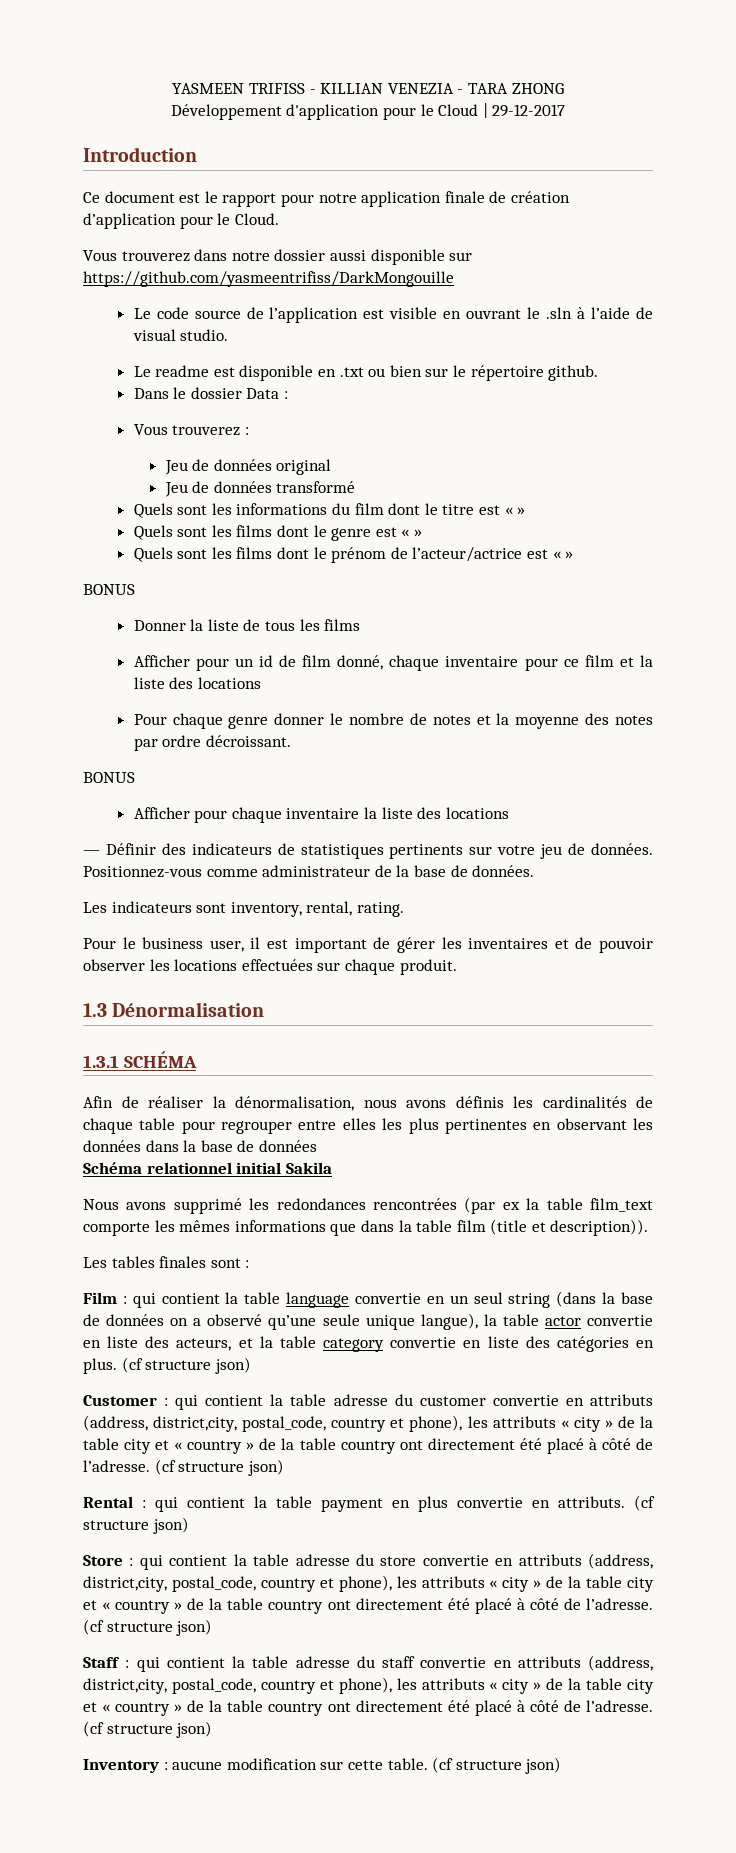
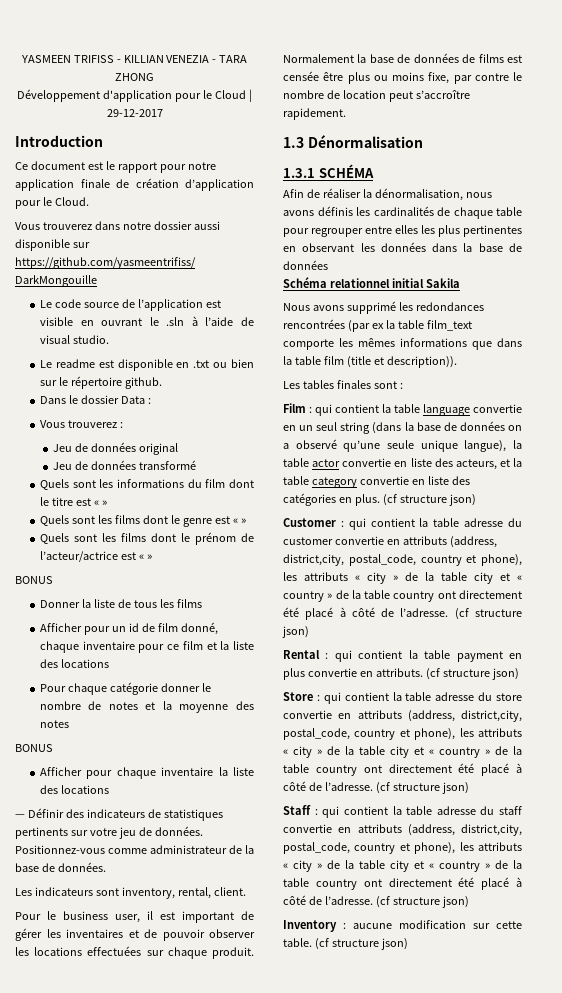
- Pour chaque genre donner le nombre de notes et la moyenne des notes par ordre décroissant.
+ Pour chaque catégorie donner le nombre de notes et la moyenne des notes
- Les indicateurs sont inventory, rental, rating.
+ Les indicateurs sont inventory, rental, client.
+ Normalement la base de données de films est censée être plus ou moins fixe, par contre le nombre de location peut s’accroître rapidement.

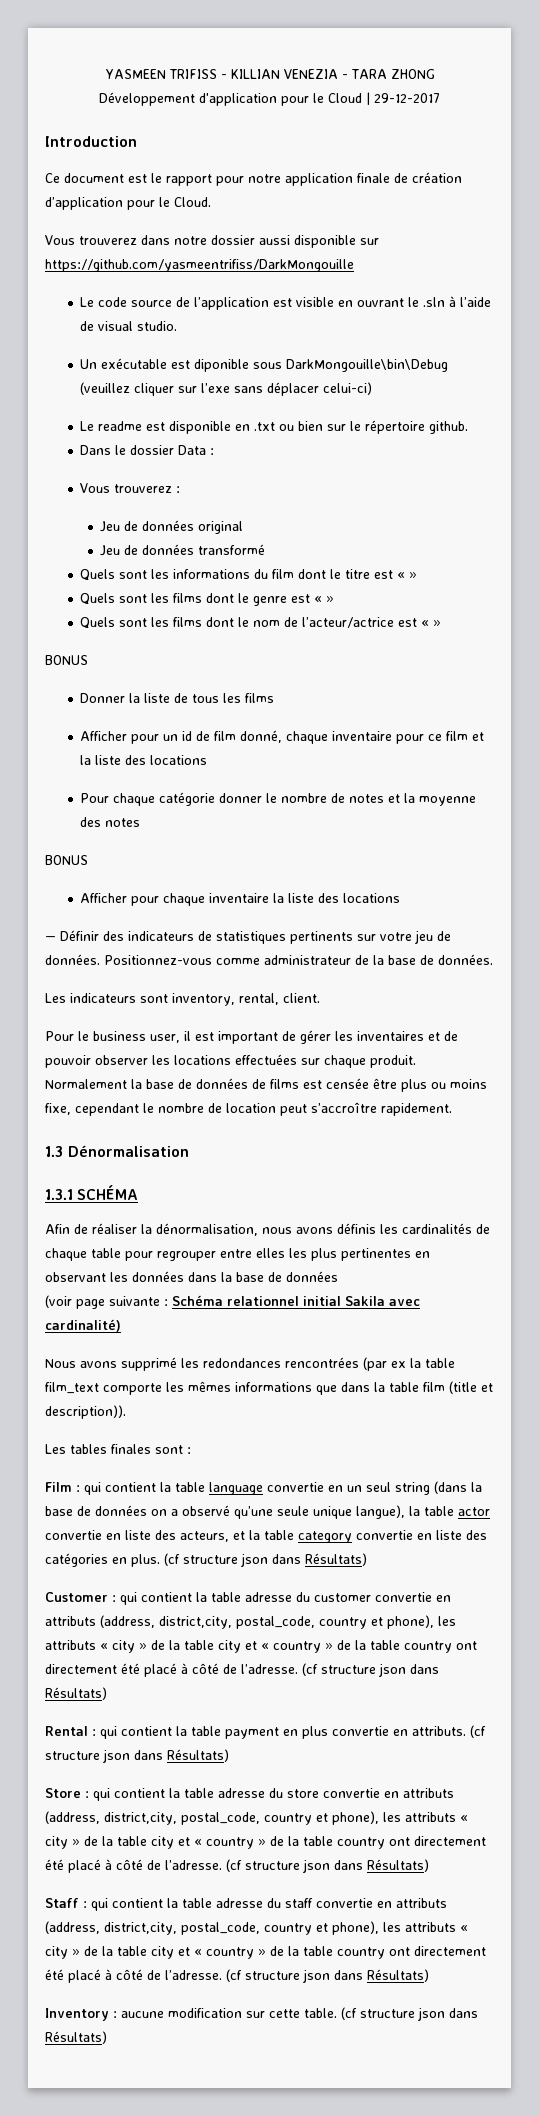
+ Un exécutable est diponible sous DarkMongouille\bin\Debug (veuillez cliquer sur l’exe sans déplacer celui-ci)
- Quels sont les films dont le prénom de l’acteur/actrice est « »
+ Quels sont les films dont le nom de l’acteur/actrice est « »
- Normalement la base de données de films est censée être plus ou moins fixe, par contre le nombre de location peut s’accroître rapidement.
+ Normalement la base de données de films est censée être plus ou moins fixe, cependant le nombre de location peut s’accroître rapidement.
- Schéma relationnel initial Sakila
+ (voir page suivante : Schéma relationnel initial Sakila avec cardinalité)
- Film : qui contient la table language convertie en un seul string (dans la base de données on a observé qu’une seule unique langue), la table actor convertie en liste des acteurs, et la table category convertie en liste des catégories en plus. (cf structure json)
+ Film : qui contient la table language convertie en un seul string (dans la base de données on a observé qu’une seule unique langue), la table actor convertie en liste des acteurs, et la table category convertie en liste des catégories en plus. (cf structure json dans Résultats)
- Customer : qui contient la table adresse du customer convertie en attributs (address, district,city, postal_code, country et phone), les attributs « city » de la table city et « country » de la table country ont directement été placé à côté de l’adresse. (cf structure json)
+ Customer : qui contient la table adresse du customer convertie en attributs (address, district,city, postal_code, country et phone), les attributs « city » de la table city et « country » de la table country ont directement été placé à côté de l’adresse. (cf structure json dans Résultats)
- Rental : qui contient la table payment en plus convertie en attributs. (cf structure json)
+ Rental : qui contient la table payment en plus convertie en attributs. (cf structure json dans Résultats)
- Store : qui contient la table adresse du store convertie en attributs (address, district,city, postal_code, country et phone), les attributs « city » de la table city et « country » de la table country ont directement été placé à côté de l’adresse. (cf structure json)
+ Store : qui contient la table adresse du store convertie en attributs (address, district,city, postal_code, country et phone), les attributs « city » de la table city et « country » de la table country ont directement été placé à côté de l’adresse. (cf structure json dans Résultats)
- Staff : qui contient la table adresse du staff convertie en attributs (address, district,city, postal_code, country et phone), les attributs « city » de la table city et « country » de la table country ont directement été placé à côté de l’adresse. (cf structure json)
+ Staff : qui contient la table adresse du staff convertie en attributs (address, district,city, postal_code, country et phone), les attributs « city » de la table city et « country » de la table country ont directement été placé à côté de l’adresse. (cf structure json dans Résultats)
- Inventory : aucune modification sur cette table. (cf structure json)
+ Inventory : aucune modification sur cette table. (cf structure json dans Résultats)

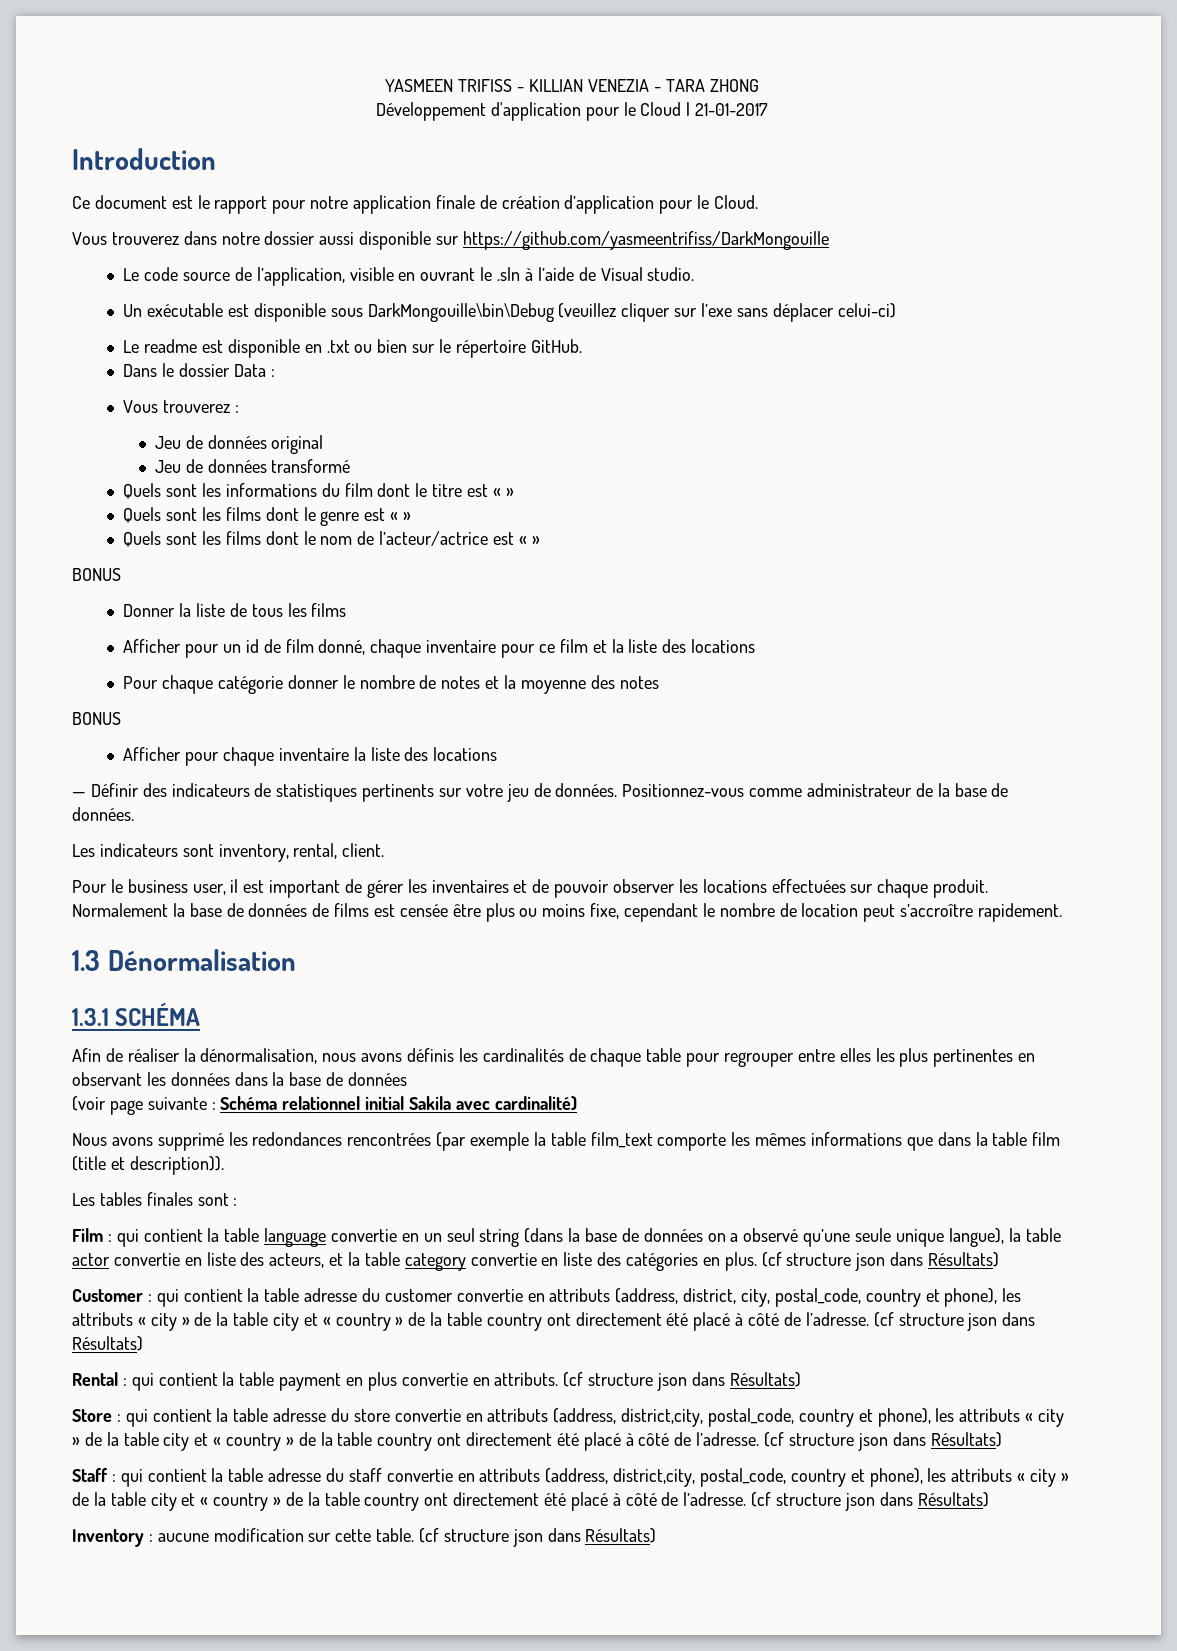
- Développement d'application pour le Cloud | 29-12-2017
+ Développement d'application pour le Cloud | 21-01-2017
- Le code source de l’application est visible en ouvrant le .sln à l’aide de visual studio.
+ Le code source de l’application, visible en ouvrant le .sln à l’aide de Visual studio.
- Un exécutable est diponible sous DarkMongouille\bin\Debug (veuillez cliquer sur l’exe sans déplacer celui-ci)
+ Un exécutable est disponible sous DarkMongouille\bin\Debug (veuillez cliquer sur l’exe sans déplacer celui-ci)
- Le readme est disponible en .txt ou bien sur le répertoire github.
+ Le readme est disponible en .txt ou bien sur le répertoire GitHub.
- Nous avons supprimé les redondances rencontrées (par ex la table film_text comporte les mêmes informations que dans la table film (title et description)).
+ Nous avons supprimé les redondances rencontrées (par exemple la table film_text comporte les mêmes informations que dans la table film (title et description)).
- Customer : qui contient la table adresse du customer convertie en attributs (address, district,city, postal_code, country et phone), les attributs « city » de la table city et « country » de la table country ont directement été placé à côté de l’adresse.
+ Customer : qui contient la table adresse du customer convertie en attributs (address, district, city, postal_code, country et phone), les attributs « city » de la table city et « country » de la table country ont directement été placé à côté de l’adresse.

